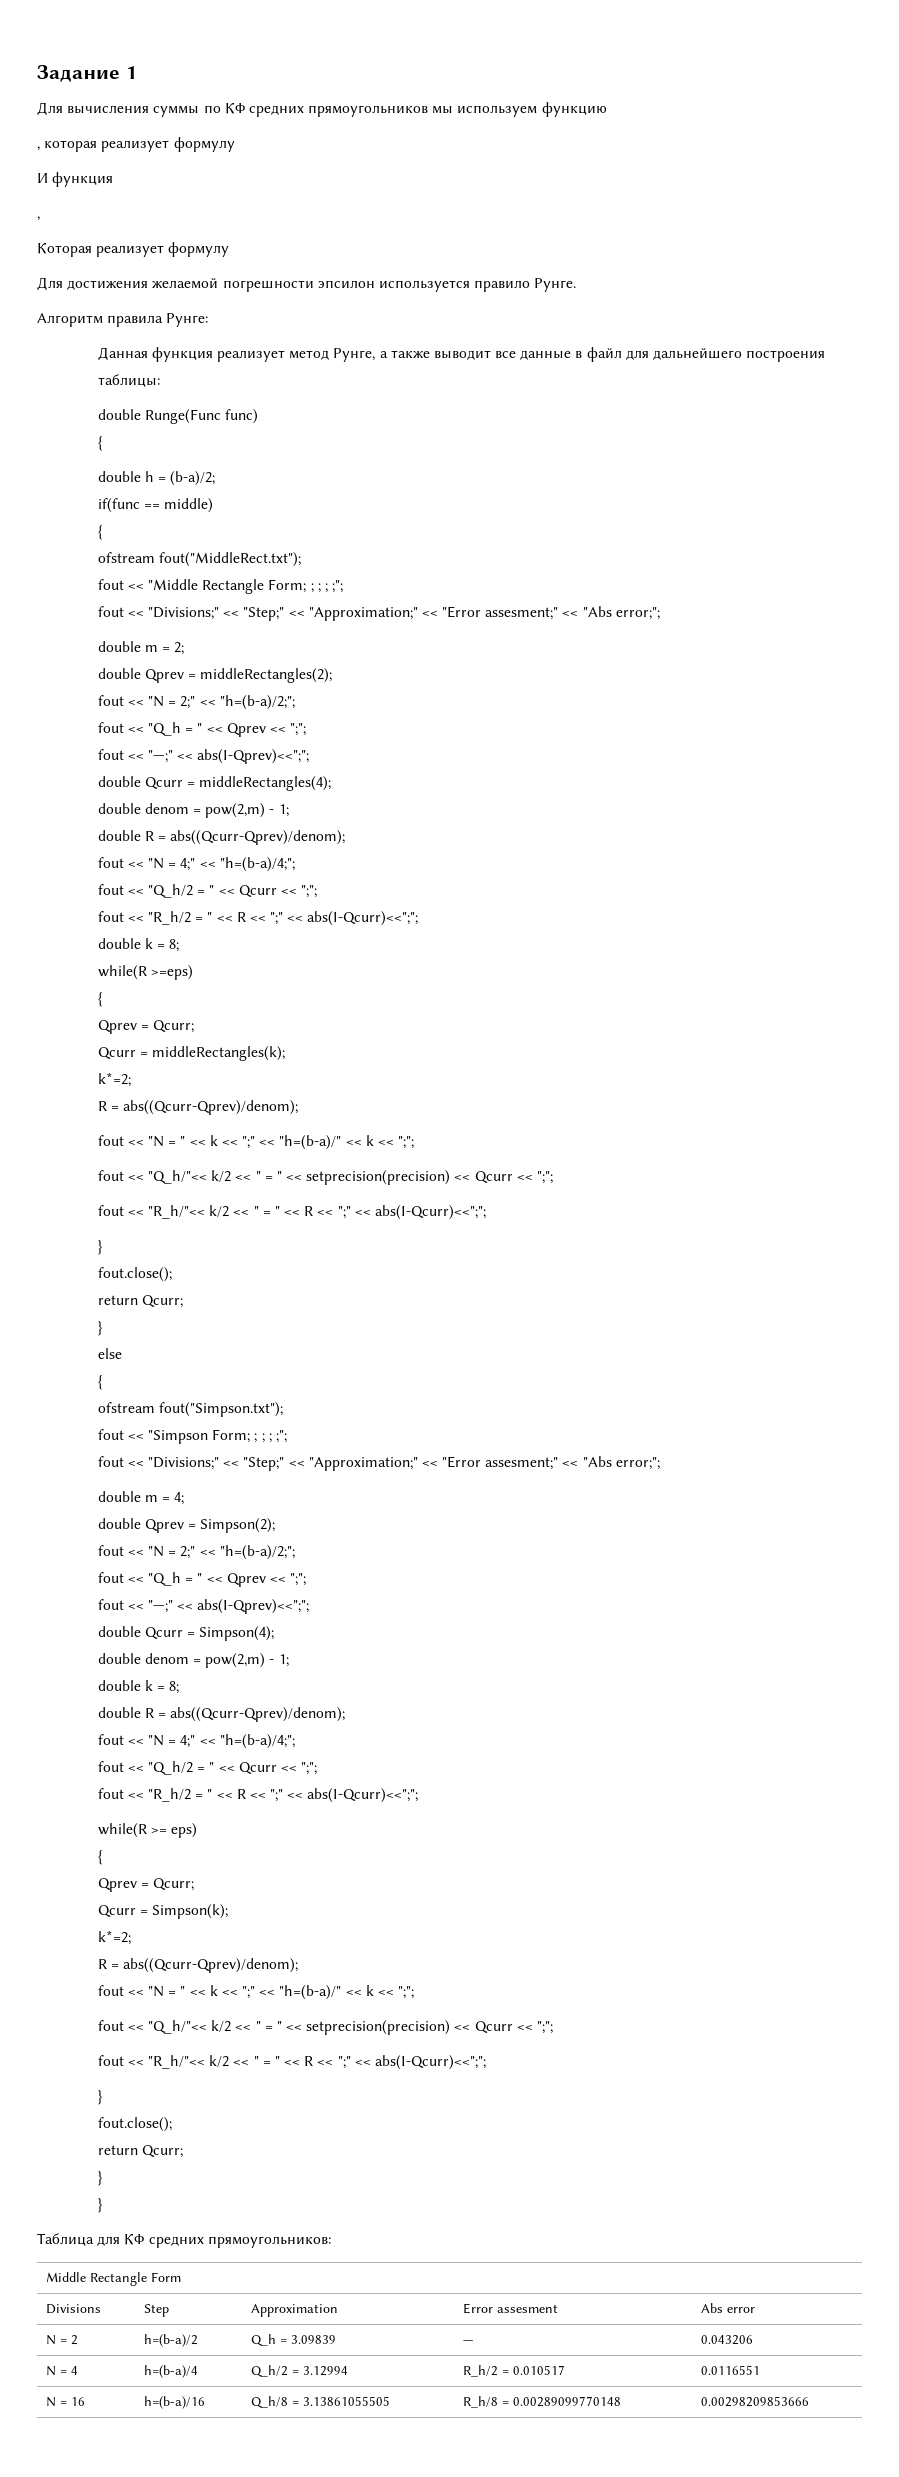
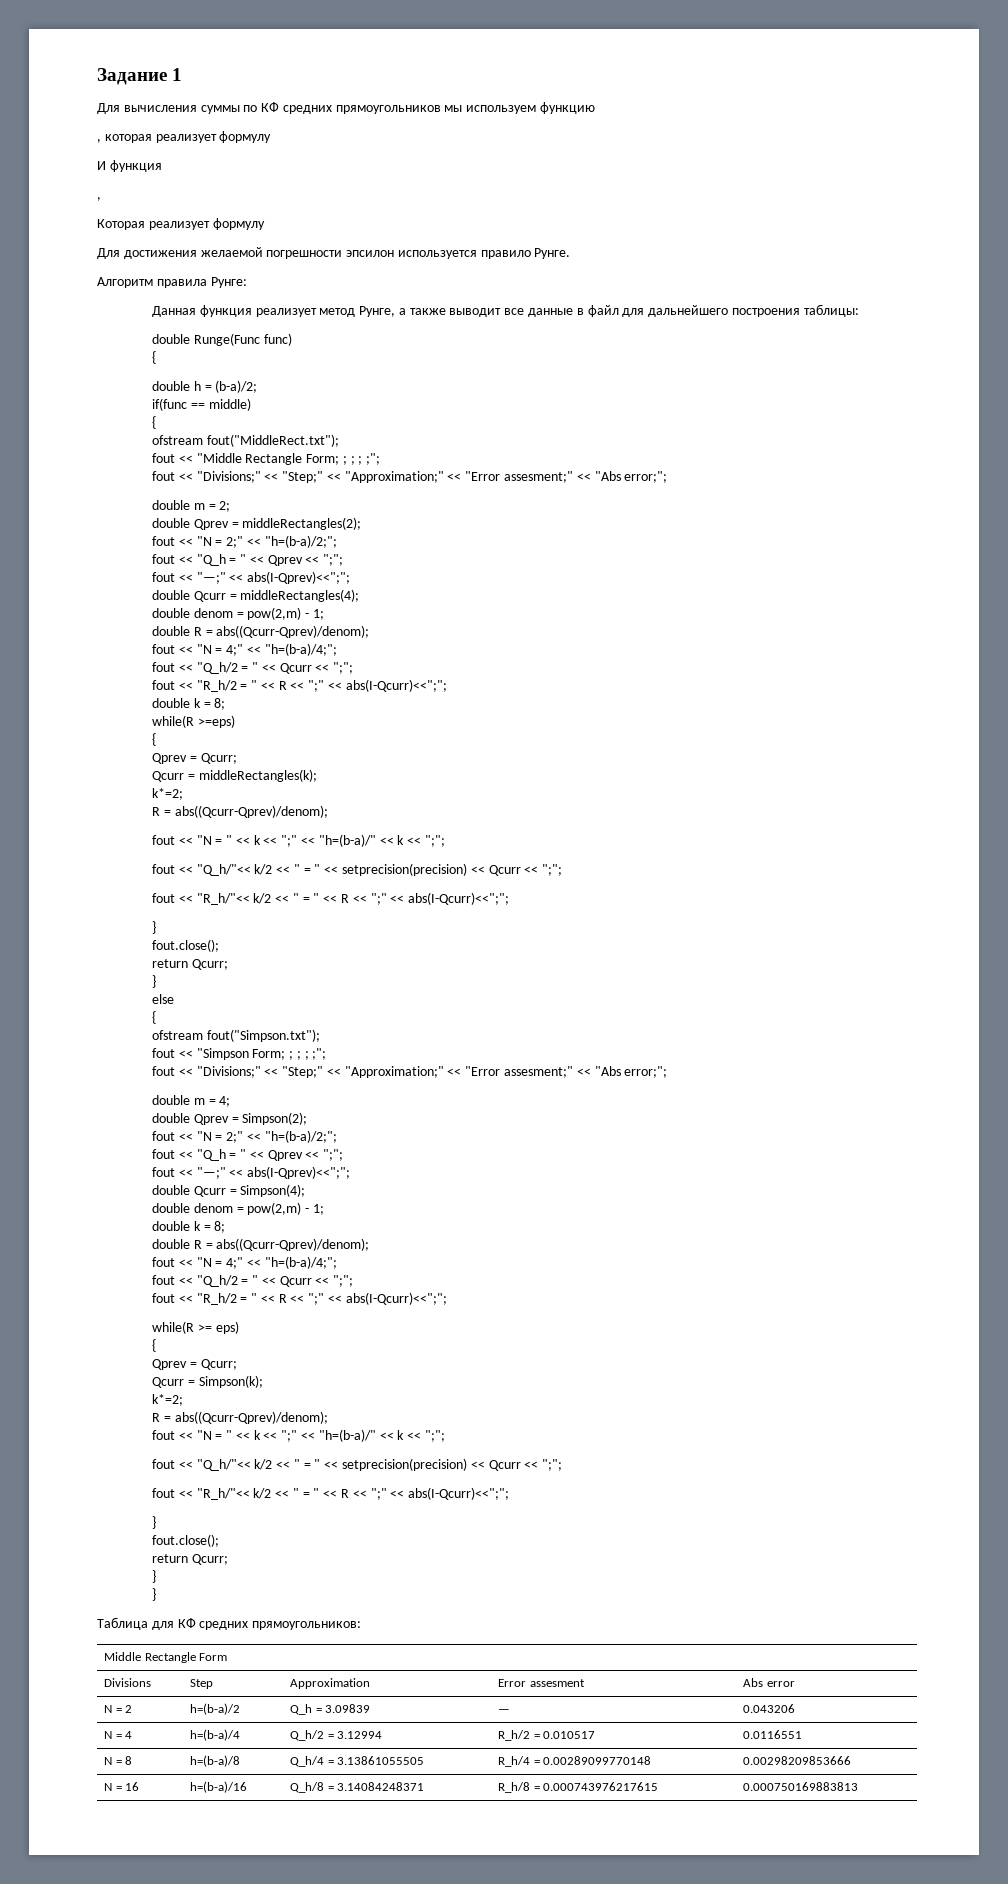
+ N = 8 | h=(b-a)/8 | Q_h/4 = 3.13861055505 | R_h/4 = 0.00289099770148 | 0.00298209853666
- N = 16 | h=(b-a)/16 | Q_h/8 = 3.13861055505 | R_h/8 = 0.00289099770148 | 0.00298209853666
+ N = 16 | h=(b-a)/16 | Q_h/8 = 3.14084248371 | R_h/8 = 0.000743976217615 | 0.000750169883813

